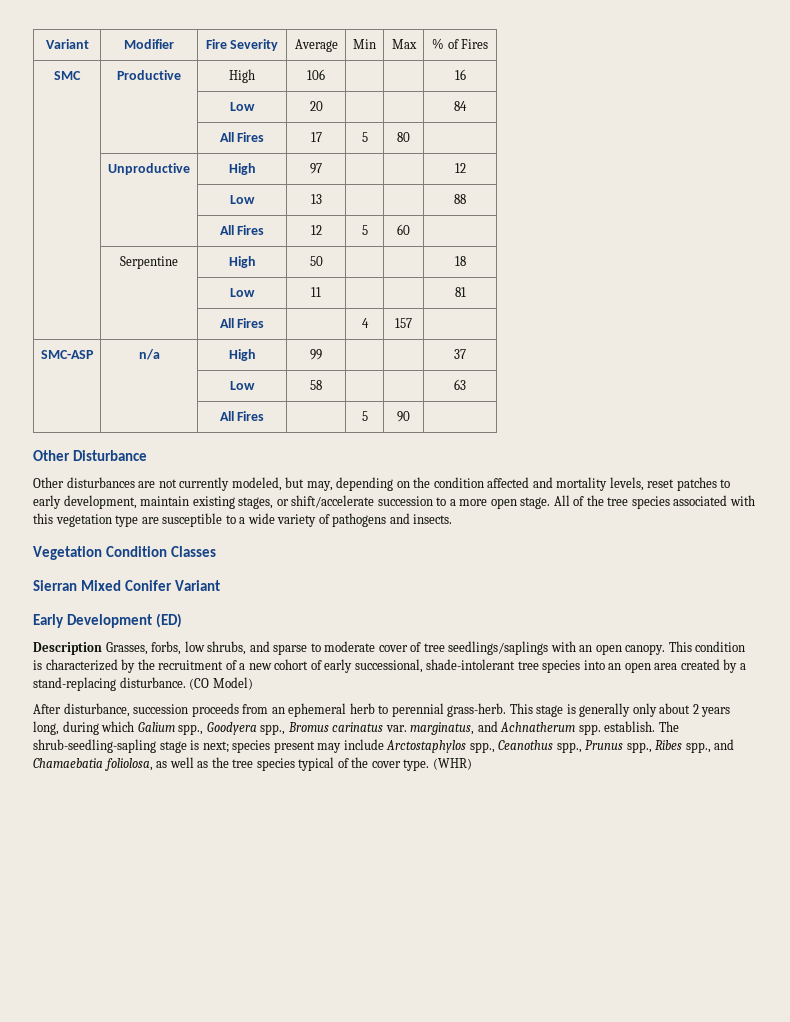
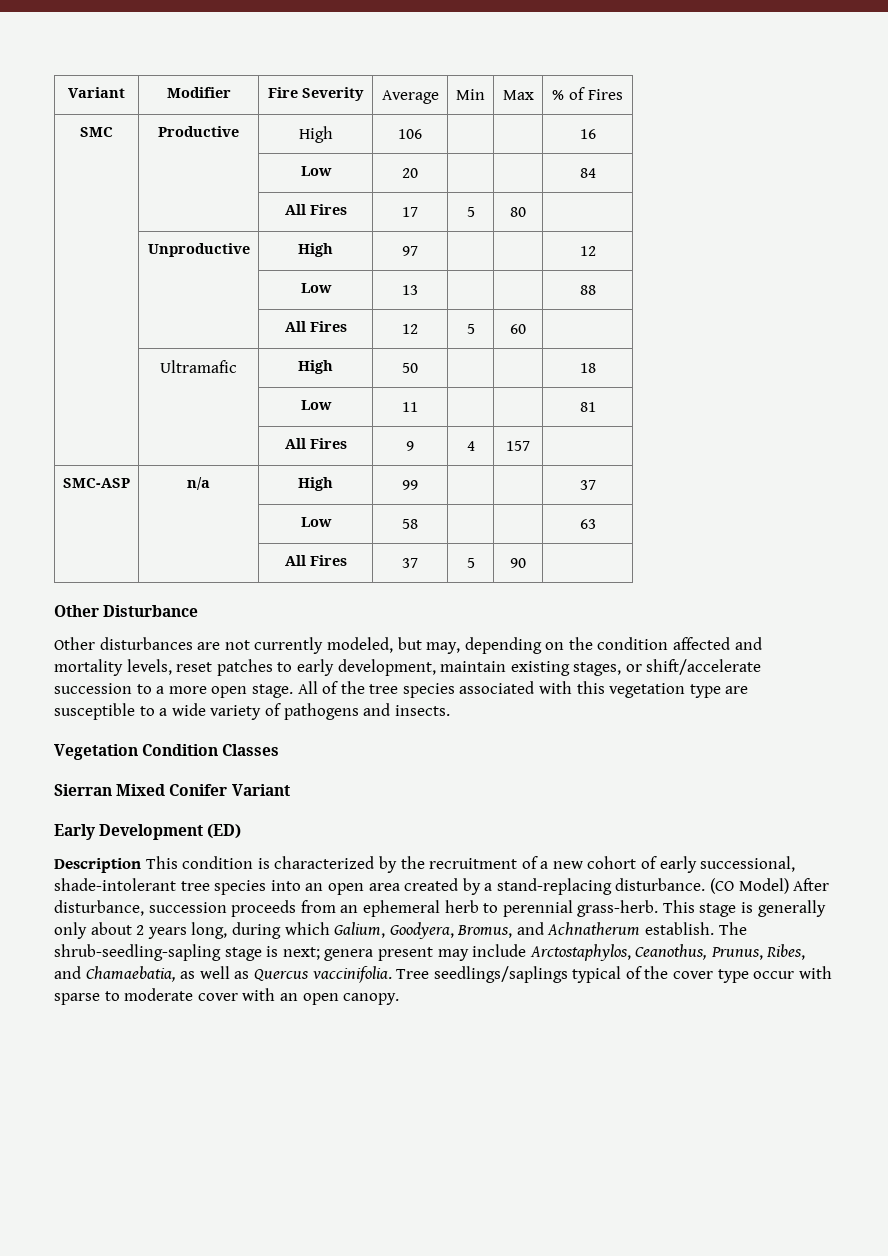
- | Serpentine | High | 50 | | | 18
+ | Ultramafic | High | 50 | | | 18
- | | All Fires | | 4 | 157 |
+ | | All Fires | 9 | 4 | 157 |
- | | All Fires | | 5 | 90 |
+ | | All Fires | 37 | 5 | 90 |
- Description Grasses, forbs, low shrubs, and sparse to moderate cover of tree seedlings/saplings with an open canopy. This condition is characterized by the recruitment of a new cohort of early successional, shade-intolerant tree species into an open area created by a stand-replacing disturbance.
+ Description This condition is characterized by the recruitment of a new cohort of early successional, shade-intolerant tree species into an open area created by a stand-replacing disturbance.
- (CO Model)
- After disturbance, succession proceeds from an ephemeral herb to perennial grass-herb.
+ (CO Model) After disturbance, succession proceeds from an ephemeral herb to perennial grass-herb.
- This stage is generally only about 2 years long, during which Galium spp., Goodyera spp., Bromus carinatus var. marginatus, and Achnatherum spp. establish.
+ This stage is generally only about 2 years long, during which Galium, Goodyera, Bromus, and Achnatherum establish.
- The shrub-seedling-sapling stage is next; species present may include Arctostaphylos spp., Ceanothus spp., Prunus spp., Ribes spp., and Chamaebatia foliolosa, as well as the tree species typical of the cover type. (WHR)
+ The shrub-seedling-sapling stage is next; genera present may include Arctostaphylos, Ceanothus, Prunus, Ribes, and Chamaebatia, as well as Quercus vaccinifolia. Tree seedlings/saplings typical of the cover type occur with sparse to moderate cover with an open canopy.

